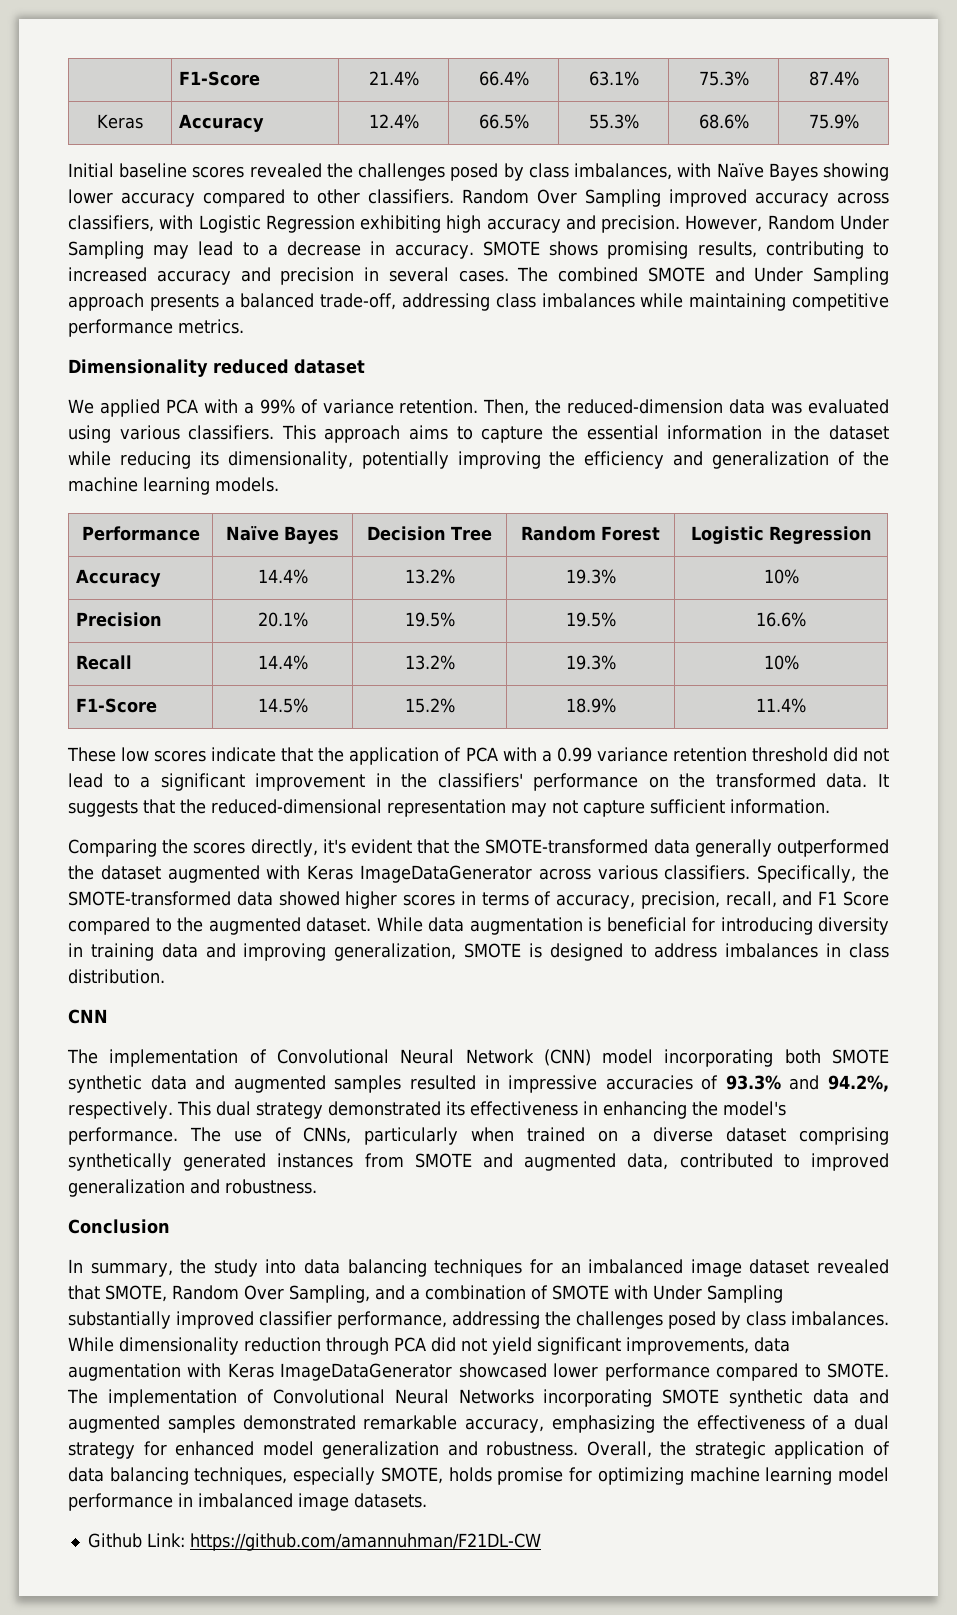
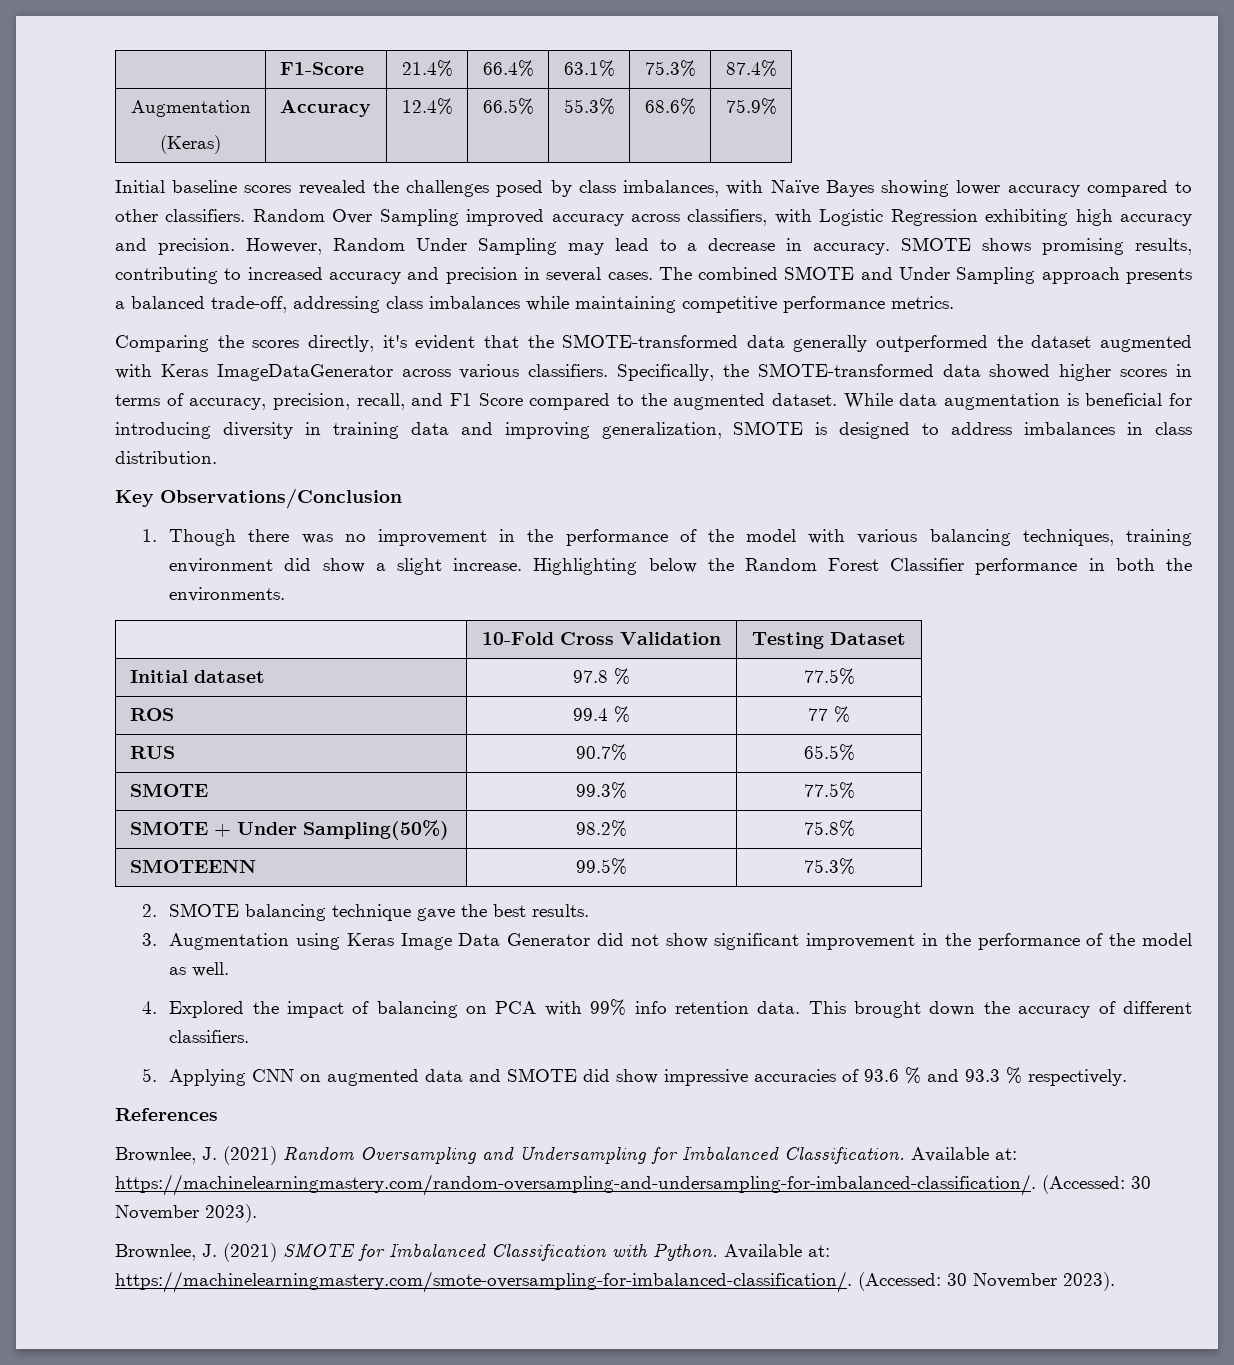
  | F1-Score | 21.4% | 66.4% | 63.1% | 75.3% | 87.4%
- Keras | Accuracy | 12.4% | 66.5% | 55.3% | 68.6% | 75.9%
+ Augmentation
+ (Keras) | Accuracy | 12.4% | 66.5% | 55.3% | 68.6% | 75.9%
- Dimensionality reduced dataset
- We applied PCA with a 99% of variance retention. Then, the reduced-dimension data was evaluated using various classifiers. This approach aims to capture the essential information in the dataset while reducing its dimensionality, potentially improving the efficiency and generalization of the machine learning models.
- Performance | Naïve Bayes | Decision Tree | Random Forest | Logistic Regression
- Accuracy | 14.4% | 13.2% | 19.3% | 10%
- Precision | 20.1% | 19.5% | 19.5% | 16.6%
- Recall | 14.4% | 13.2% | 19.3% | 10%
- F1-Score | 14.5% | 15.2% | 18.9% | 11.4%
- These low scores indicate that the application of PCA with a 0.99 variance retention threshold did not lead to a significant improvement in the classifiers' performance on the transformed data. It suggests that the reduced-dimensional representation may not capture sufficient information.
- CNN
- The implementation of Convolutional Neural Network (CNN) model incorporating both SMOTE synthetic data and augmented samples resulted in impressive accuracies of 93.3% and 94.2%, respectively. This dual strategy demonstrated its effectiveness in enhancing the model's performance. The use of CNNs, particularly when trained on a diverse dataset comprising synthetically generated instances from SMOTE and augmented data, contributed to improved generalization and robustness.
- Conclusion
- In summary, the study into data balancing techniques for an imbalanced image dataset revealed that SMOTE, Random Over Sampling, and a combination of SMOTE with Under Sampling substantially improved classifier performance, addressing the challenges posed by class imbalances. While dimensionality reduction through PCA did not yield significant improvements, data augmentation with Keras ImageDataGenerator showcased lower performance compared to SMOTE. The implementation of Convolutional Neural Networks incorporating SMOTE synthetic data and augmented samples demonstrated remarkable accuracy, emphasizing the effectiveness of a dual strategy for enhanced model generalization and robustness. Overall, the strategic application of data balancing techniques, especially SMOTE, holds promise for optimizing machine learning model performance in imbalanced image datasets.
- Github Link: https://github.com/amannuhman/F21DL-CW
+ Key Observations/Conclusion
+ 1. Though there was no improvement in the performance of the model with various balancing techniques, training environment did show a slight increase. Highlighting below the Random Forest Classifier performance in both the environments.
+ | 10-Fold Cross Validation | Testing Dataset
+ Initial dataset | 97.8 % | 77.5%
+ ROS | 99.4 % | 77 %
+ RUS | 90.7% | 65.5%
+ SMOTE | 99.3% | 77.5%
+ SMOTE + Under Sampling(50%) | 98.2% | 75.8%
+ SMOTEENN | 99.5% | 75.3%
+ 2. SMOTE balancing technique gave the best results.
+ 3. Augmentation using Keras Image Data Generator did not show significant improvement in the performance of the model as well.
+ 4. Explored the impact of balancing on PCA with 99% info retention data. This brought down the accuracy of different classifiers.
+ 5. Applying CNN on augmented data and SMOTE did show impressive accuracies of 93.6 % and 93.3 % respectively.
+ References
+ Brownlee, J. (2021) Random Oversampling and Undersampling for Imbalanced Classification. Available at: https://machinelearningmastery.com/random-oversampling-and-undersampling-for-imbalanced-classification/. (Accessed: 30 November 2023).
+ Brownlee, J. (2021) SMOTE for Imbalanced Classification with Python. Available at: https://machinelearningmastery.com/smote-oversampling-for-imbalanced-classification/. (Accessed: 30 November 2023).

